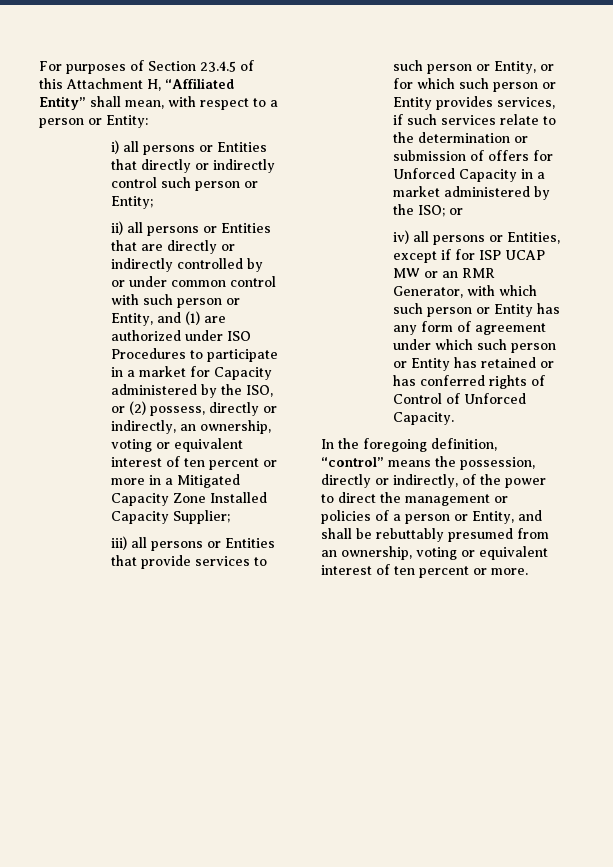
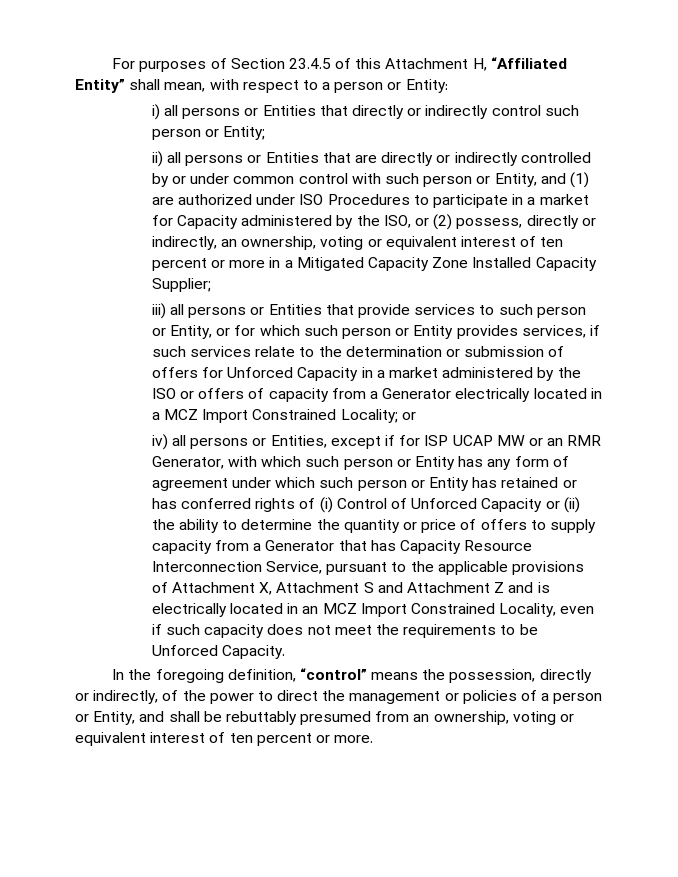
- iii) all persons or Entities that provide services to such person or Entity, or for which such person or Entity provides services, if such services relate to the determination or submission of offers for Unforced Capacity in a market administered by the ISO; or
+ iii) all persons or Entities that provide services to such person or Entity, or for which such person or Entity provides services, if such services relate to the determination or submission of offers for Unforced Capacity in a market administered by the ISO or offers of capacity from a Generator electrically located in a MCZ Import Constrained Locality; or
- iv) all persons or Entities, except if for ISP UCAP MW or an RMR Generator, with which such person or Entity has any form of agreement under which such person or Entity has retained or has conferred rights of Control of Unforced Capacity.
+ iv) all persons or Entities, except if for ISP UCAP MW or an RMR Generator, with which such person or Entity has any form of agreement under which such person or Entity has retained or has conferred rights of (i) Control of Unforced Capacity or (ii) the ability to determine the quantity or price of offers to supply capacity from a Generator that has Capacity Resource Interconnection Service, pursuant to the applicable provisions of Attachment X, Attachment S and Attachment Z and is electrically located in an MCZ Import Constrained Locality, even if such capacity does not meet the requirements to be Unforced Capacity.

